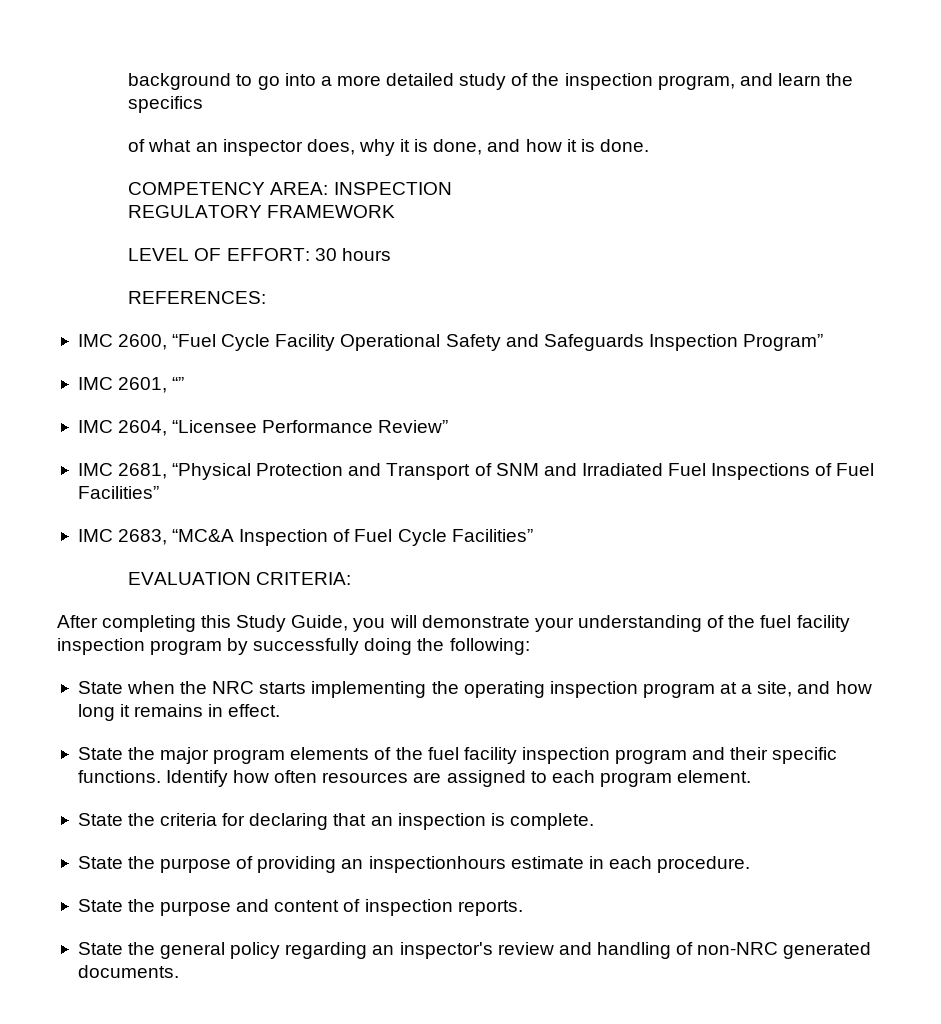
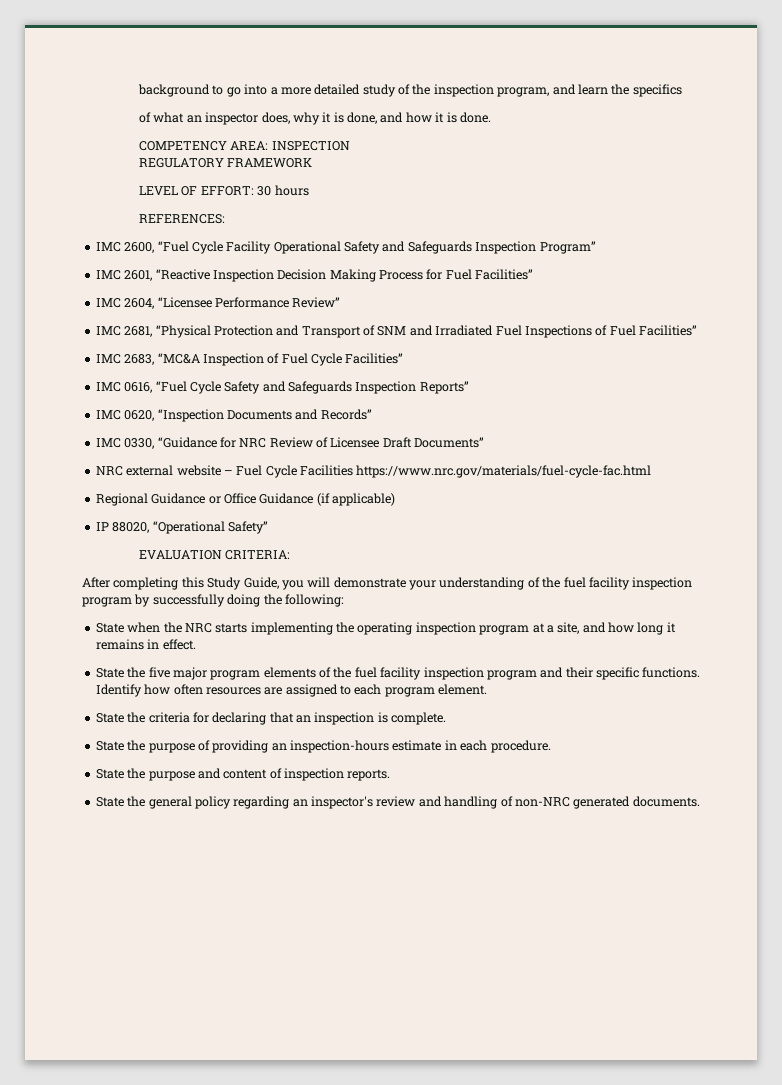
- IMC 2601, “”
+ IMC 2601, “Reactive Inspection Decision Making Process for Fuel Facilities”
+ IMC 0616, “Fuel Cycle Safety and Safeguards Inspection Reports”
+ IMC 0620, “Inspection Documents and Records”
+ IMC 0330, “Guidance for NRC Review of Licensee Draft Documents”
+ NRC external website – Fuel Cycle Facilities https://www.nrc.gov/materials/fuel-cycle-fac.html
+ Regional Guidance or Office Guidance (if applicable)
+ IP 88020, “Operational Safety”
- State the major program elements of the fuel facility inspection program and their specific functions.
+ State the five major program elements of the fuel facility inspection program and their specific functions.
- State the purpose of providing an inspectionhours estimate in each procedure.
+ State the purpose of providing an inspection-hours estimate in each procedure.

